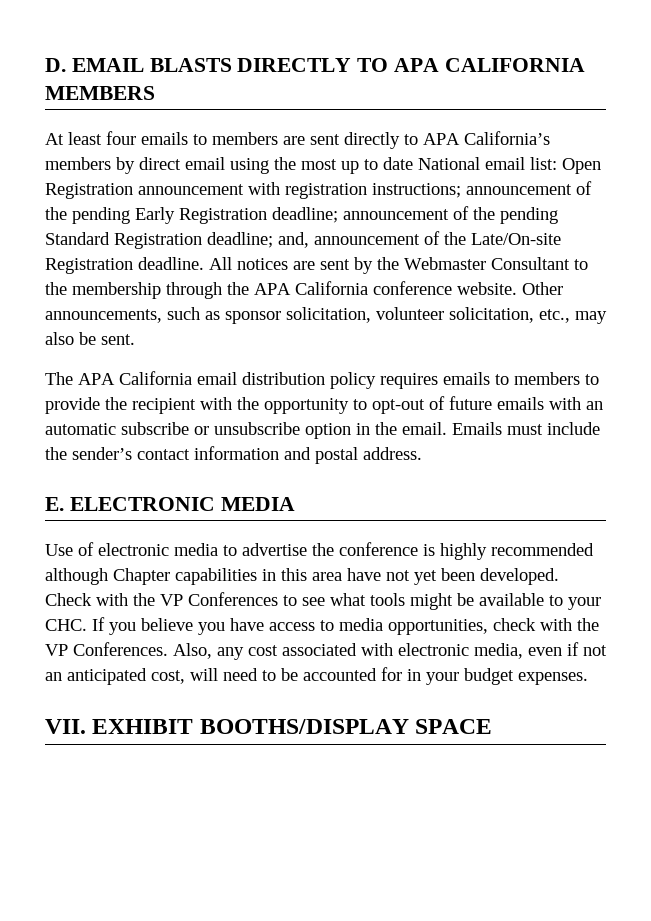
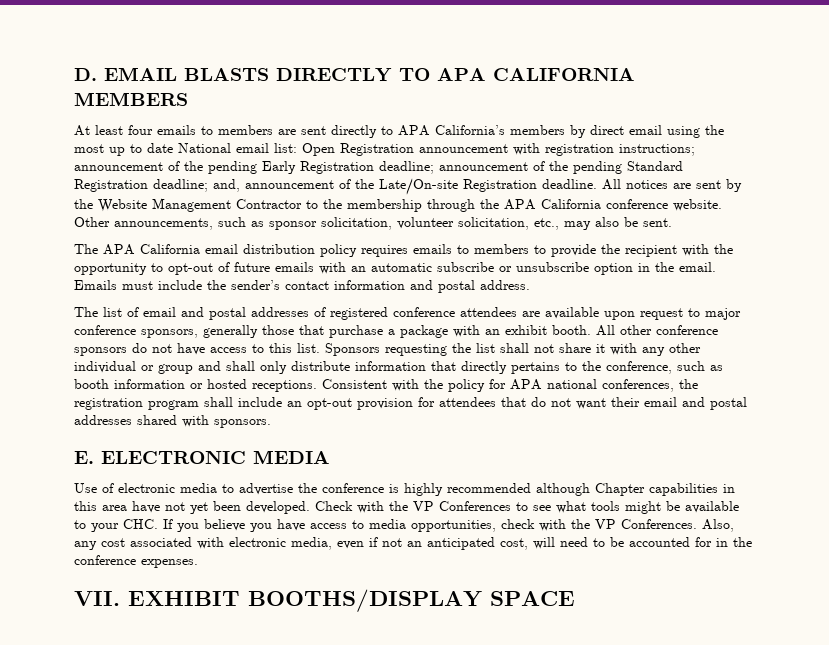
- All notices are sent by the Webmaster Consultant to the membership through the APA California conference website.
+ All notices are sent by the Website Management Contractor to the membership through the APA California conference website.
+ The list of email and postal addresses of registered conference attendees are available upon request to major conference sponsors, generally those that purchase a package with an exhibit booth. All other conference sponsors do not have access to this list. Sponsors requesting the list shall not share it with any other individual or group and shall only distribute information that directly pertains to the conference, such as booth information or hosted receptions. Consistent with the policy for APA national conferences, the registration program shall include an opt-out provision for attendees that do not want their email and postal addresses shared with sponsors.
- Also, any cost associated with electronic media, even if not an anticipated cost, will need to be accounted for in your budget expenses.
+ Also, any cost associated with electronic media, even if not an anticipated cost, will need to be accounted for in the conference expenses.

